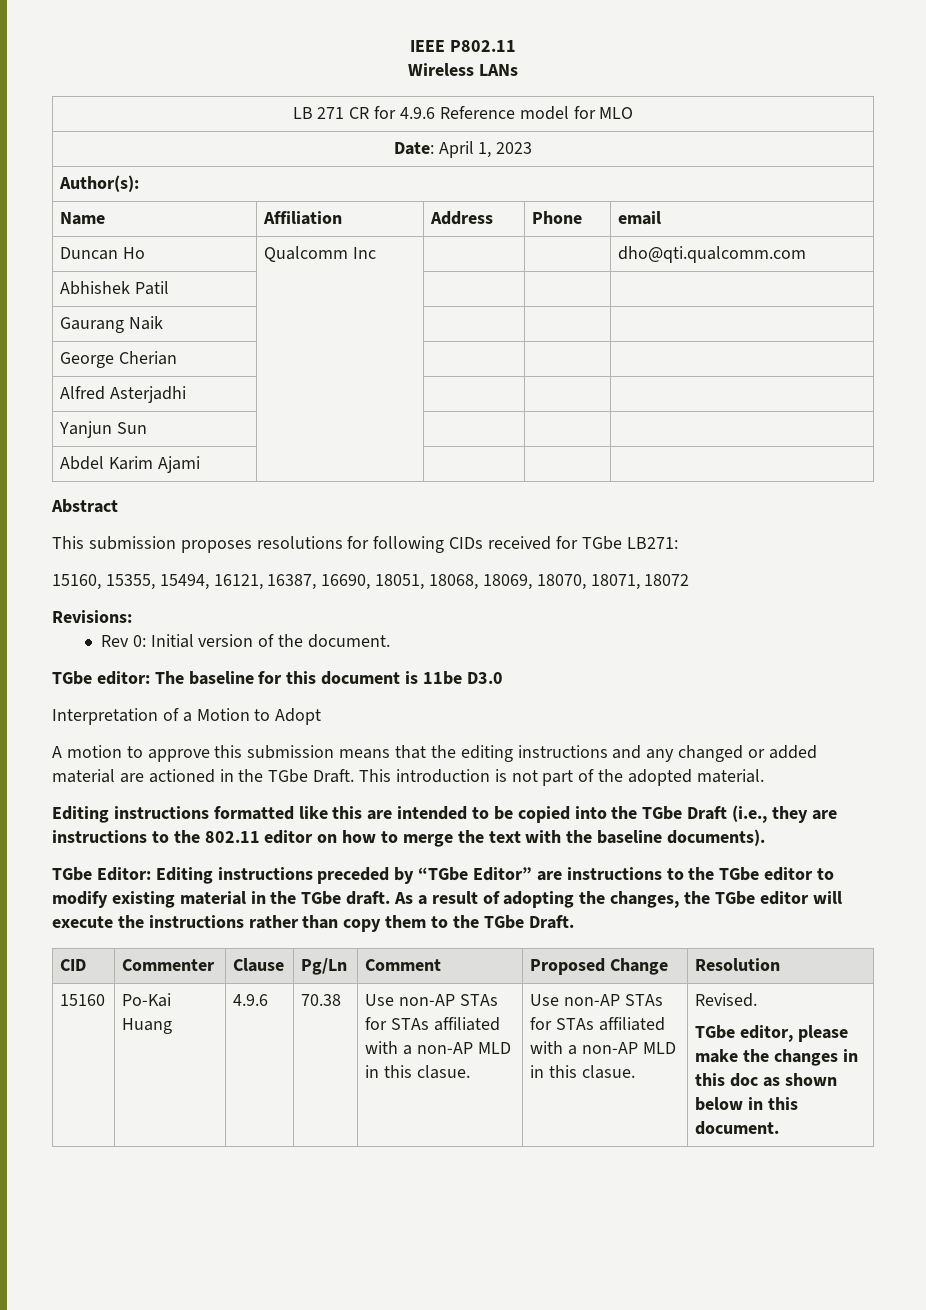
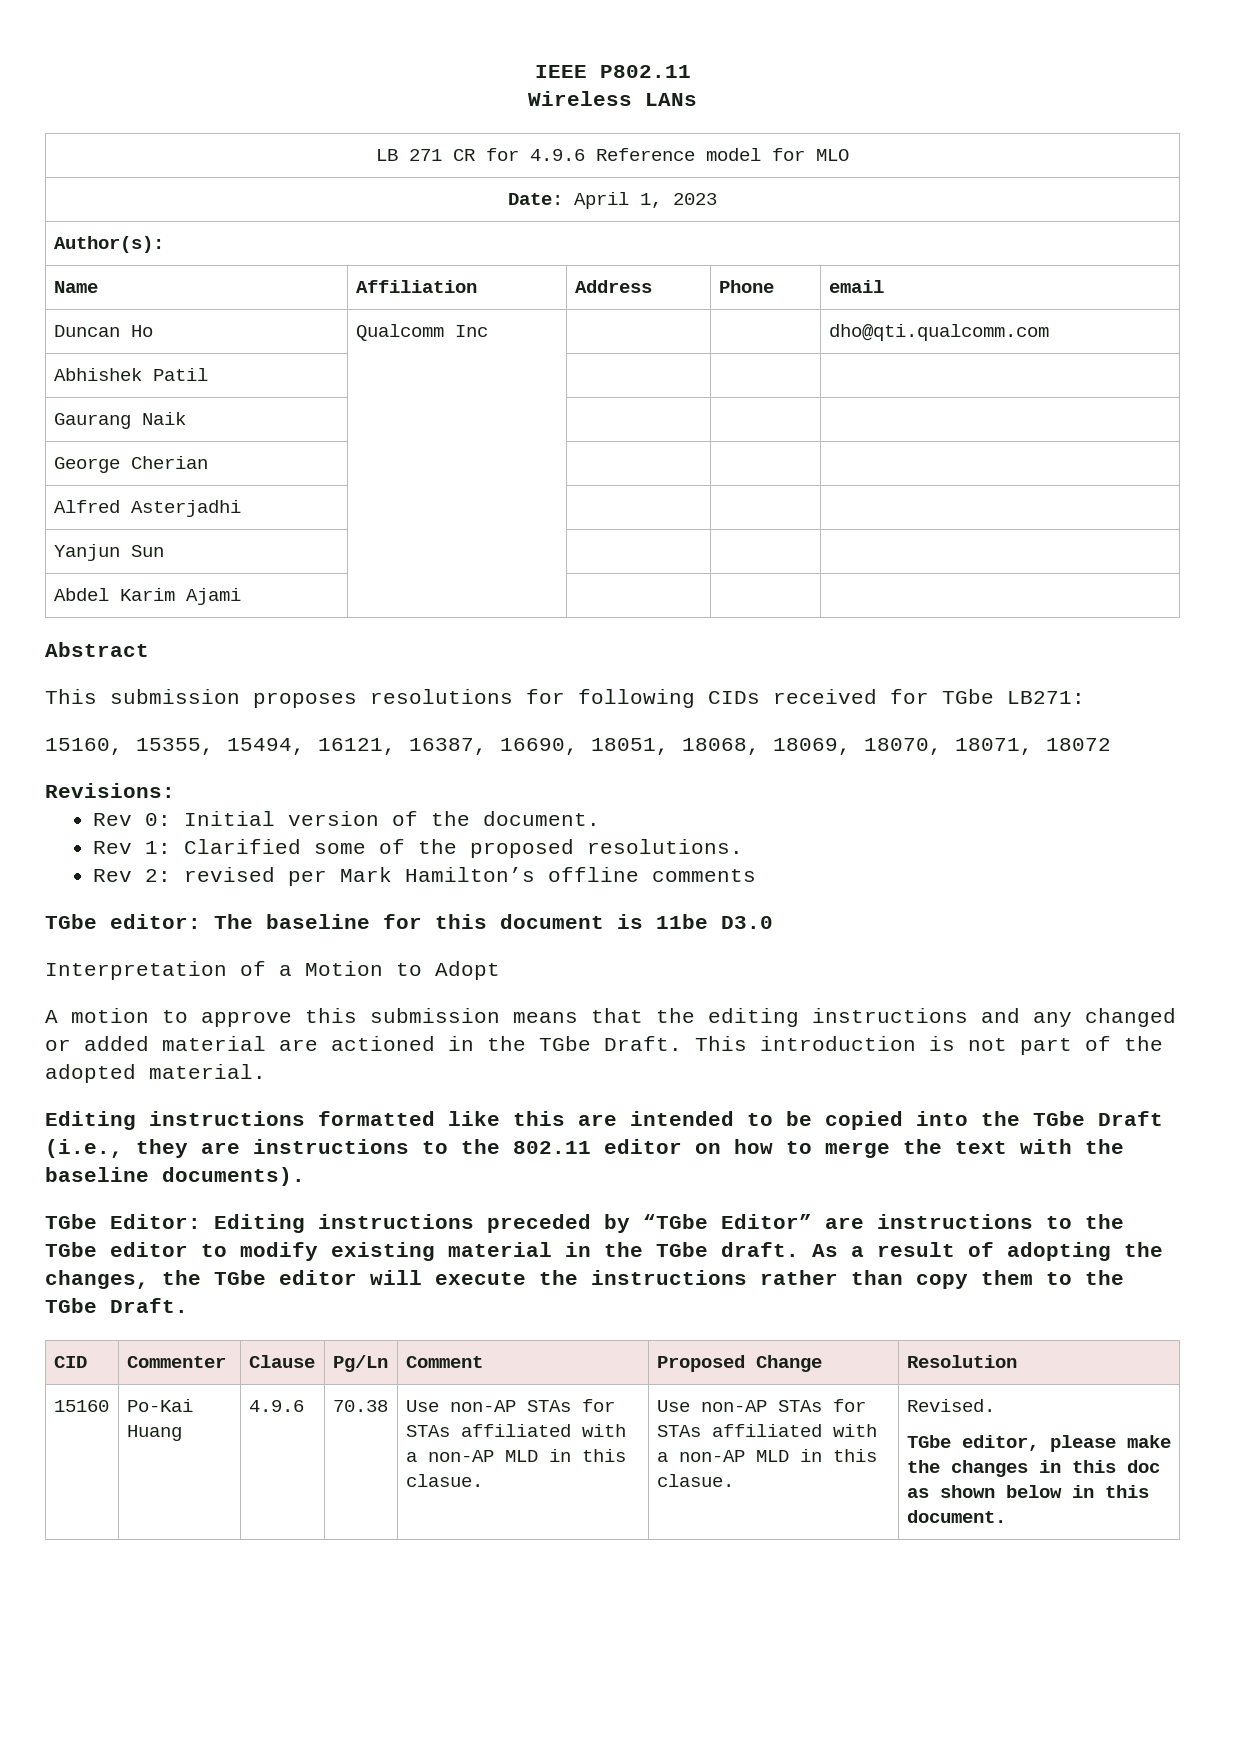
+ Rev 1: Clarified some of the proposed resolutions.
+ Rev 2: revised per Mark Hamilton’s offline comments

